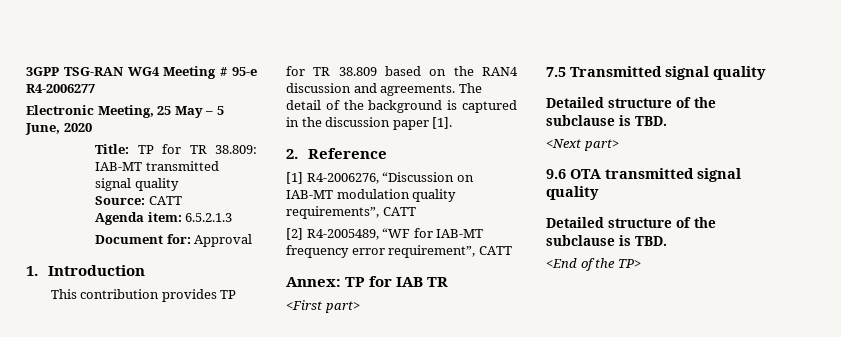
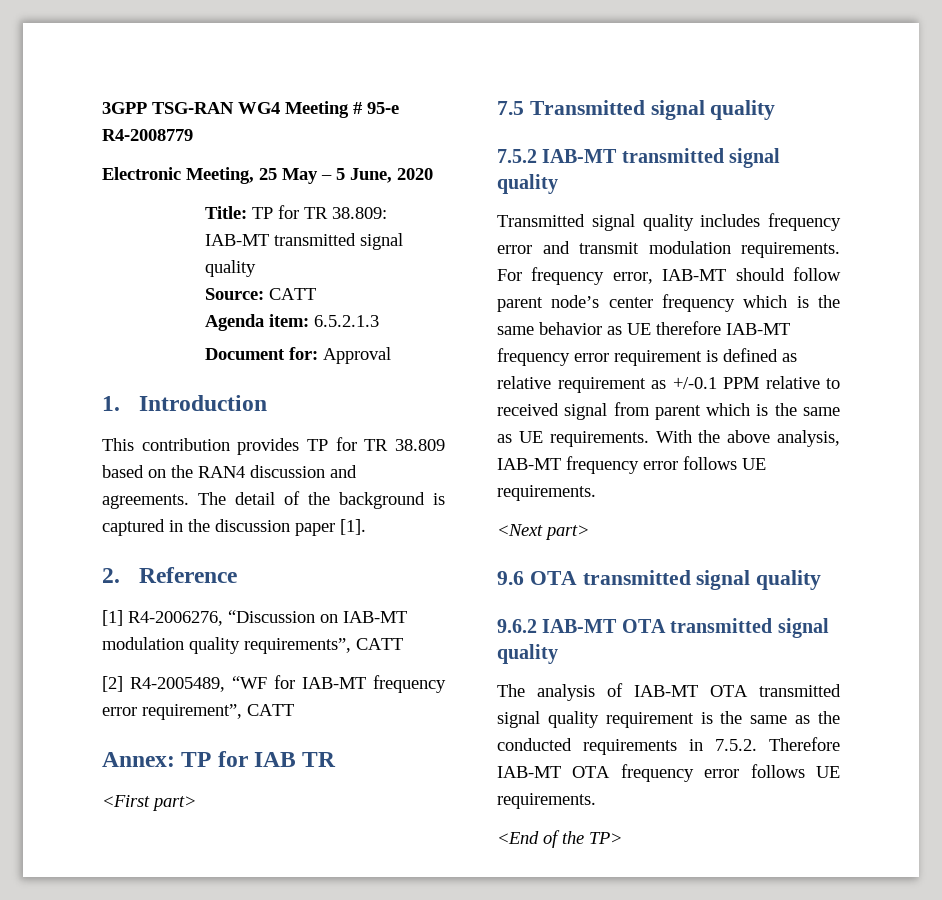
- 3GPP TSG-RAN WG4 Meeting # 95-e R4-2006277
+ 3GPP TSG-RAN WG4 Meeting # 95-e R4-2008779
  7.5 Transmitted signal quality
- Detailed structure of the subclause is TBD.
+ 7.5.2 IAB-MT transmitted signal quality
+ Transmitted signal quality includes frequency error and transmit modulation requirements. For frequency error, IAB-MT should follow parent node’s center frequency which is the same behavior as UE therefore IAB-MT frequency error requirement is defined as relative requirement as +/-0.1 PPM relative to received signal from parent which is the same as UE requirements. With the above analysis, IAB-MT frequency error follows UE requirements.
  9.6 OTA transmitted signal quality
- Detailed structure of the subclause is TBD.
+ 9.6.2 IAB-MT OTA transmitted signal quality
+ The analysis of IAB-MT OTA transmitted signal quality requirement is the same as the conducted requirements in 7.5.2. Therefore IAB-MT OTA frequency error follows UE requirements.

